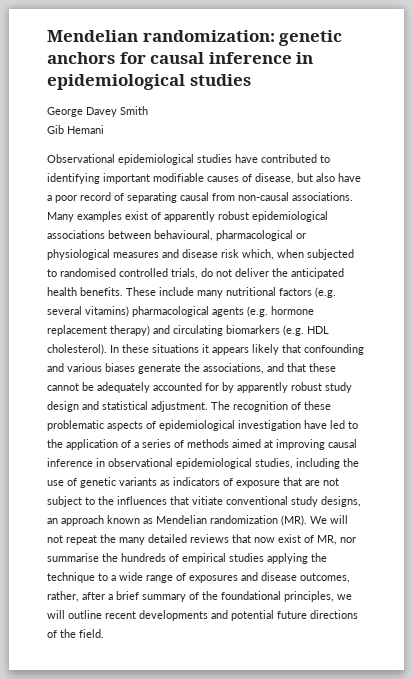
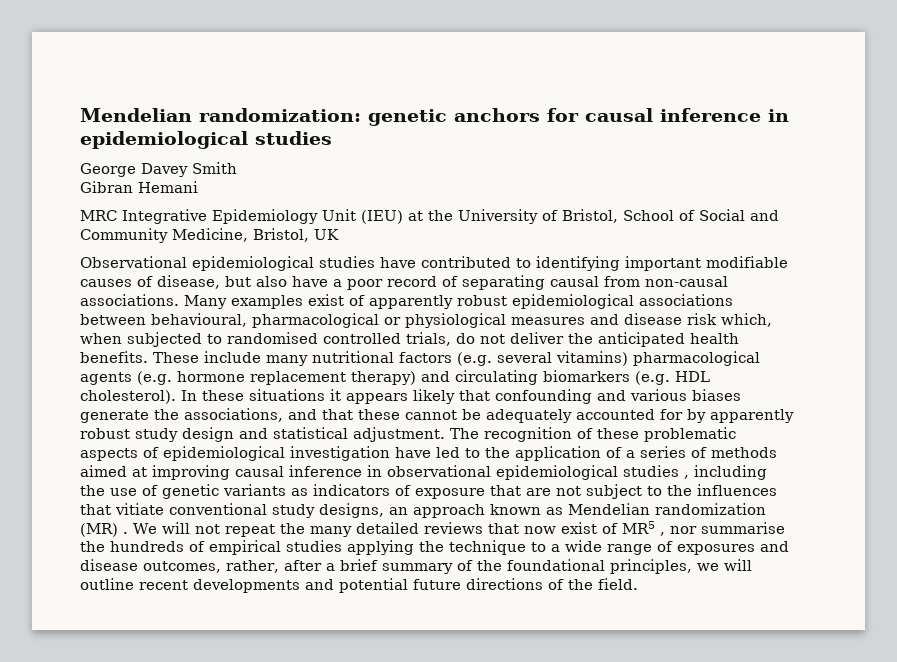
- Gib Hemani
+ Gibran Hemani
+ MRC Integrative Epidemiology Unit (IEU) at the University of Bristol, School of Social and Community Medicine, Bristol, UK
- The recognition of these problematic aspects of epidemiological investigation have led to the application of a series of methods aimed at improving causal inference in observational epidemiological studies, including the use of genetic variants as indicators of exposure that are not subject to the influences that vitiate conventional study designs, an approach known as Mendelian randomization (MR). We will not repeat the many detailed reviews that now exist of MR, nor summarise the hundreds of empirical studies applying the technique to a wide range of exposures and disease outcomes, rather, after a brief summary of the foundational principles, we will outline recent developments and potential future directions of the field.
+ The recognition of these problematic aspects of epidemiological investigation have led to the application of a series of methods aimed at improving causal inference in observational epidemiological studies , including the use of genetic variants as indicators of exposure that are not subject to the influences that vitiate conventional study designs, an approach known as Mendelian randomization (MR) . We will not repeat the many detailed reviews that now exist of MR5 , nor summarise the hundreds of empirical studies applying the technique to a wide range of exposures and disease outcomes, rather, after a brief summary of the foundational principles, we will outline recent developments and potential future directions of the field.

